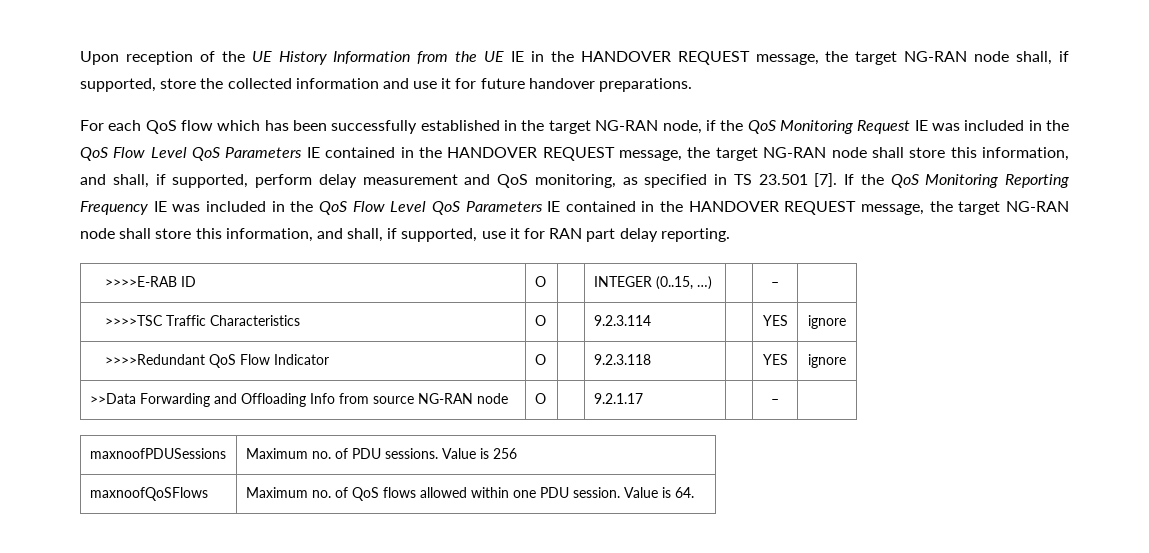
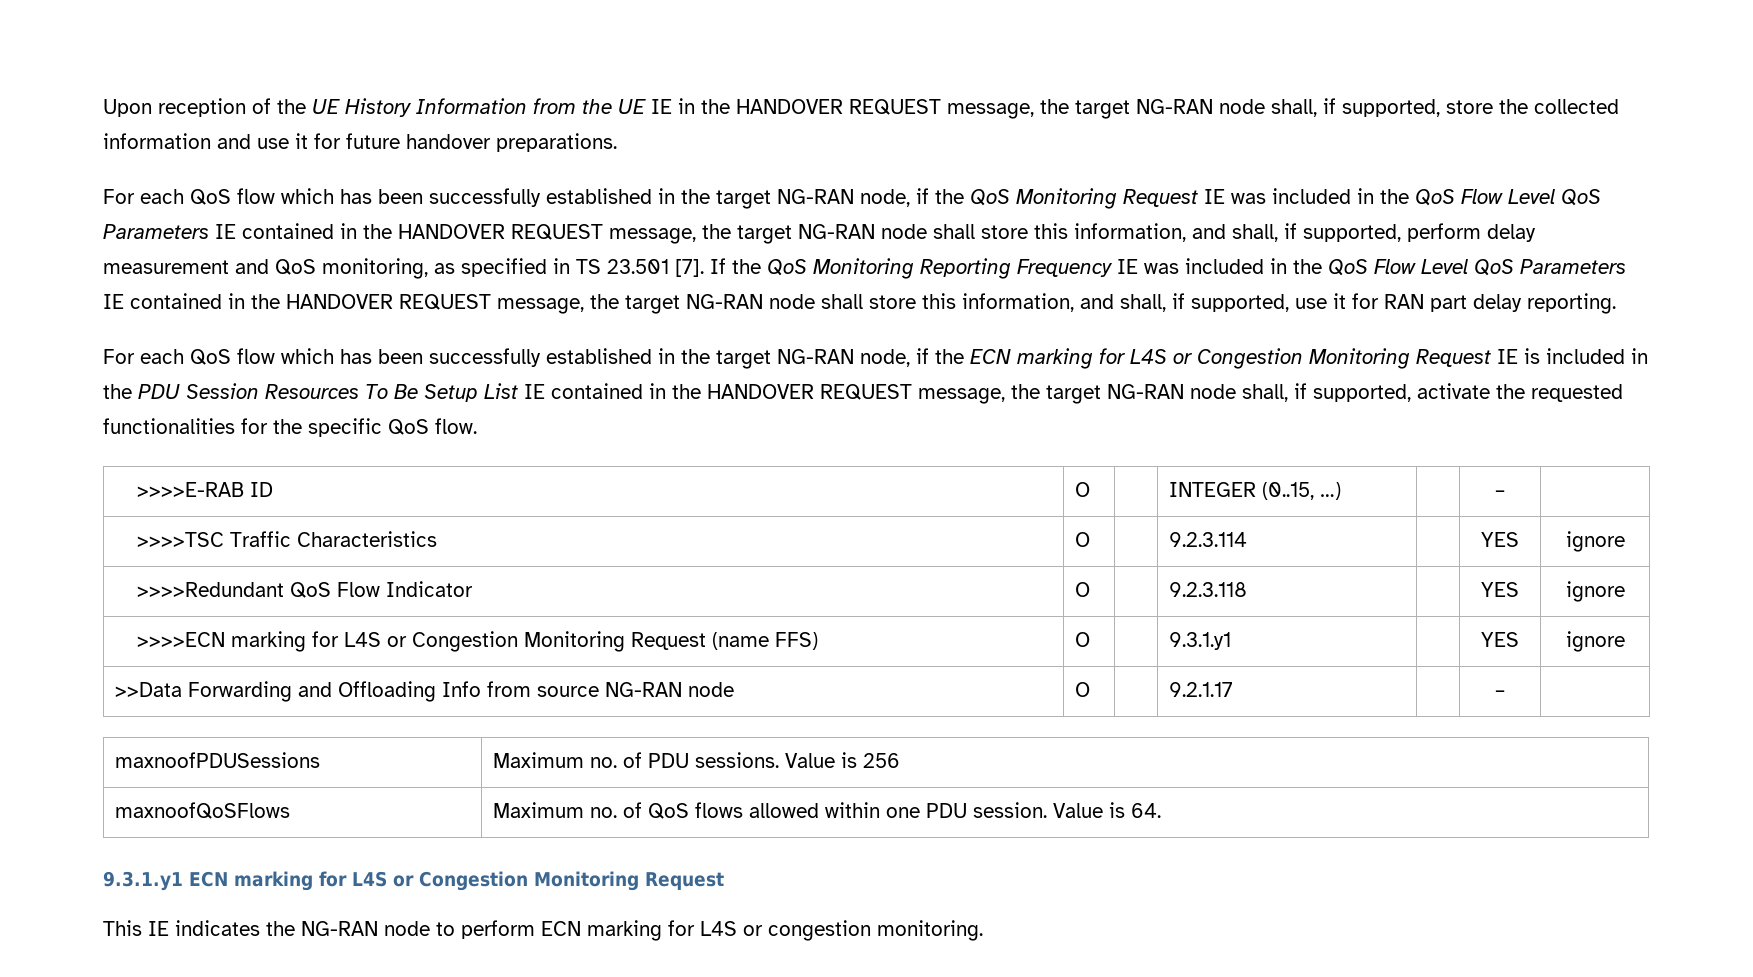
+ For each QoS flow which has been successfully established in the target NG-RAN node, if the ECN marking for L4S or Congestion Monitoring Request IE is included in the PDU Session Resources To Be Setup List IE contained in the HANDOVER REQUEST message, the target NG-RAN node shall, if supported, activate the requested functionalities for the specific QoS flow.
+ >>>>ECN marking for L4S or Congestion Monitoring Request (name FFS) | O | | 9.3.1.y1 | | YES | ignore
+ 9.3.1.y1 ECN marking for L4S or Congestion Monitoring Request
+ This IE indicates the NG-RAN node to perform ECN marking for L4S or congestion monitoring.

